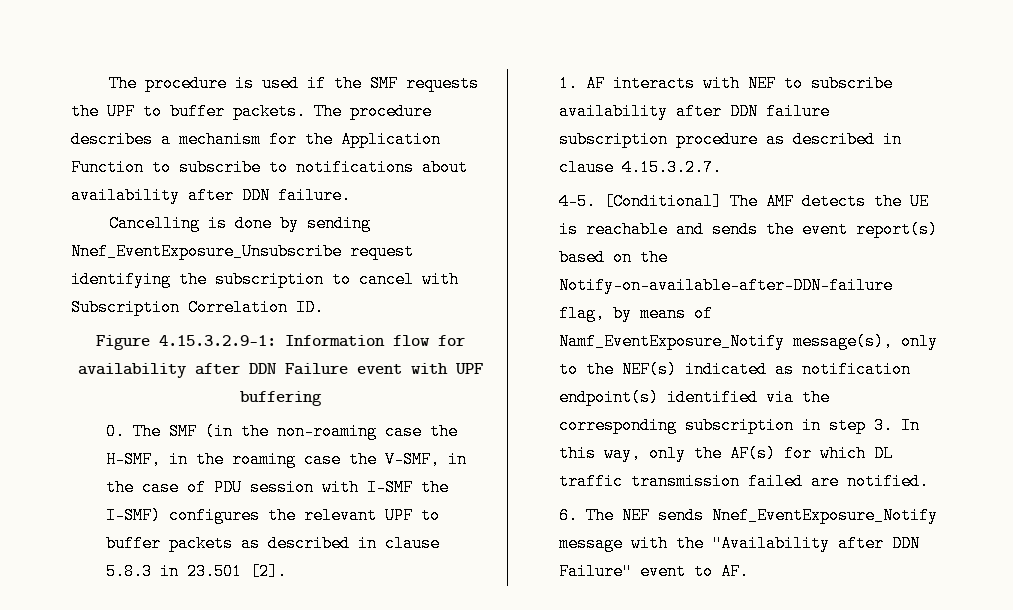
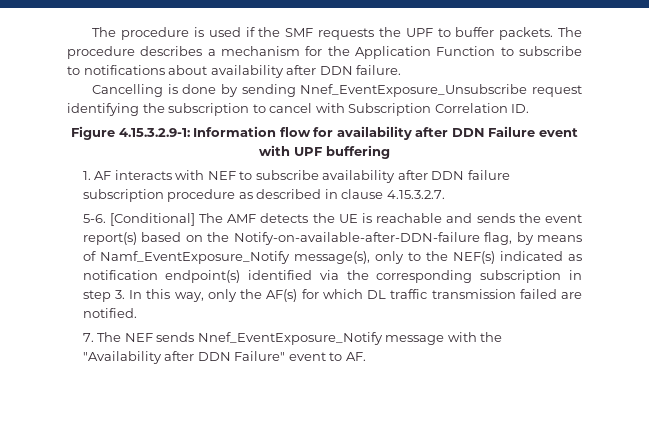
- 0. The SMF (in the non-roaming case the H-SMF, in the roaming case the V-SMF, in the case of PDU session with I-SMF the I-SMF) configures the relevant UPF to buffer packets as described in clause 5.8.3 in 23.501 [2].
- 4-5.
+ 5-6.
- 6. The NEF sends Nnef_EventExposure_Notify message with the "Availability after DDN Failure" event to AF.
+ 7. The NEF sends Nnef_EventExposure_Notify message with the "Availability after DDN Failure" event to AF.

